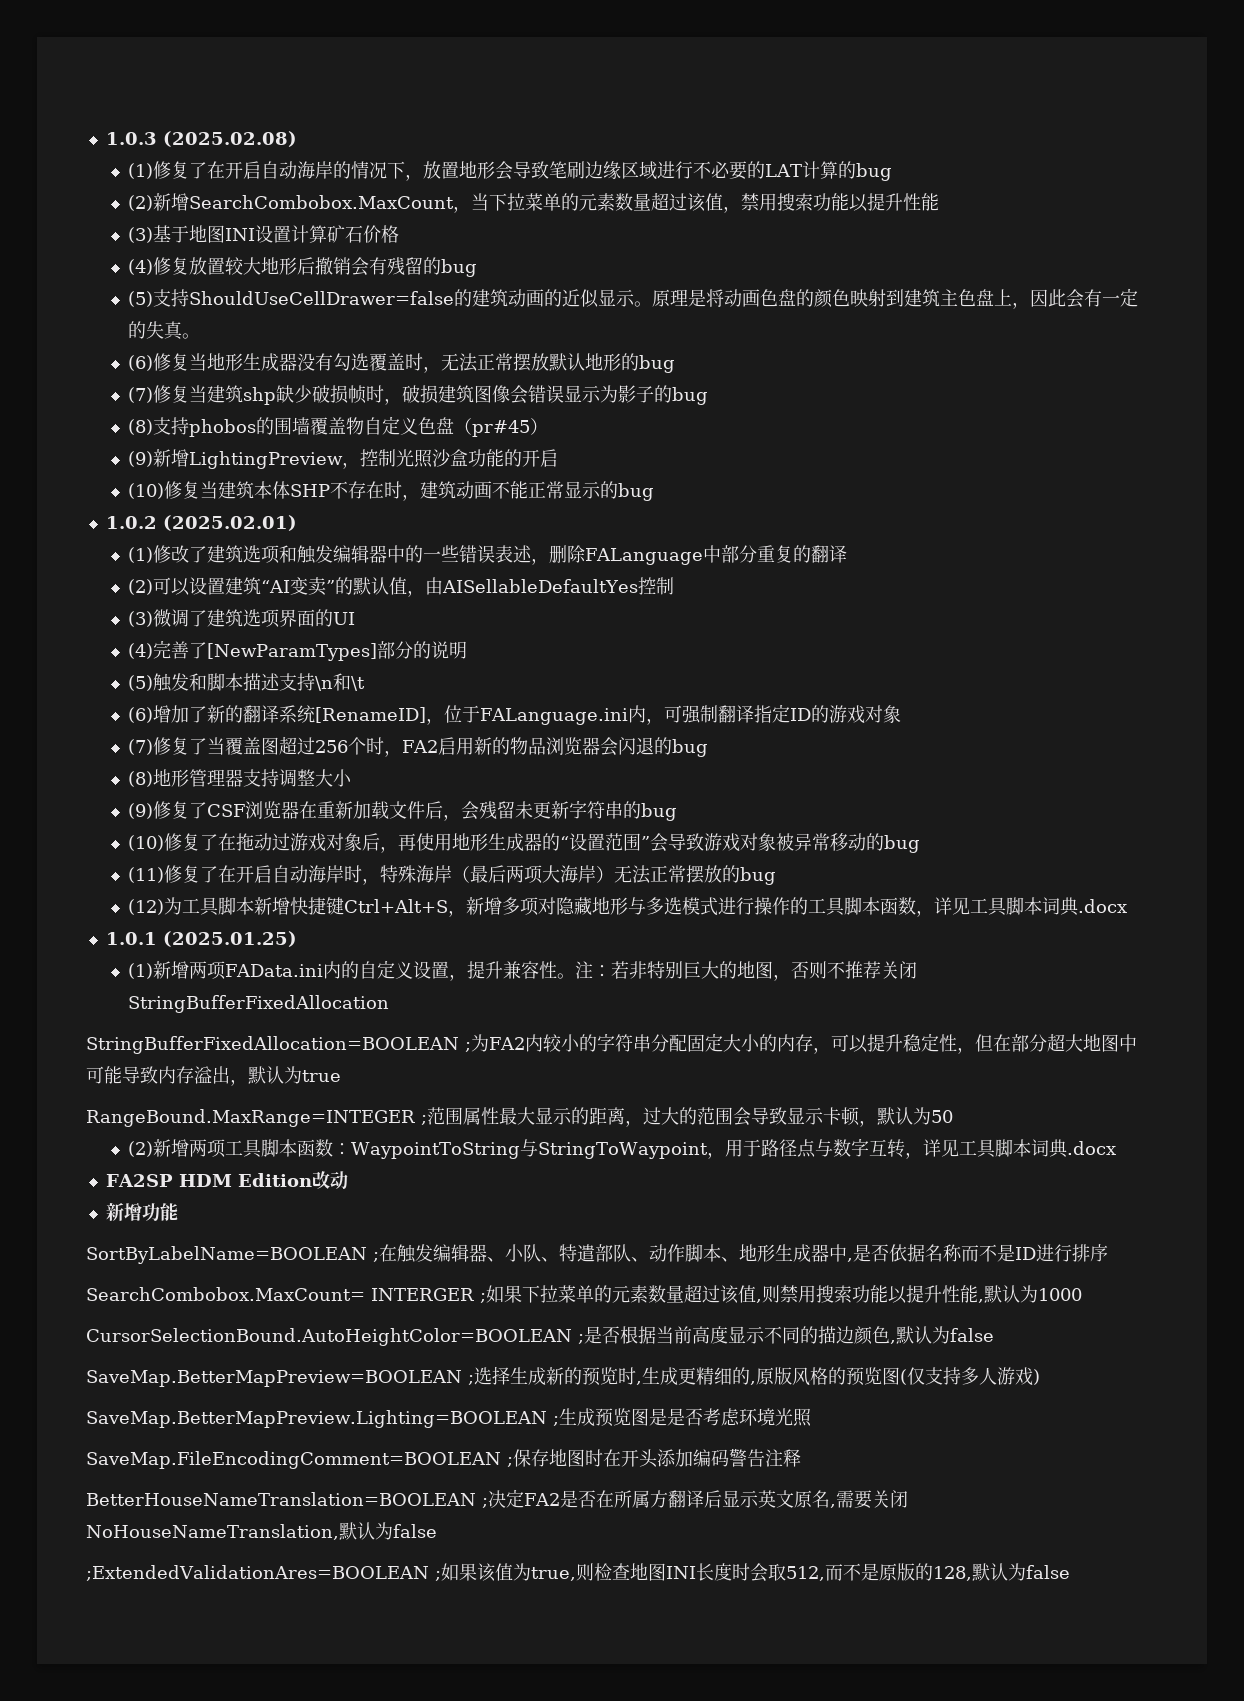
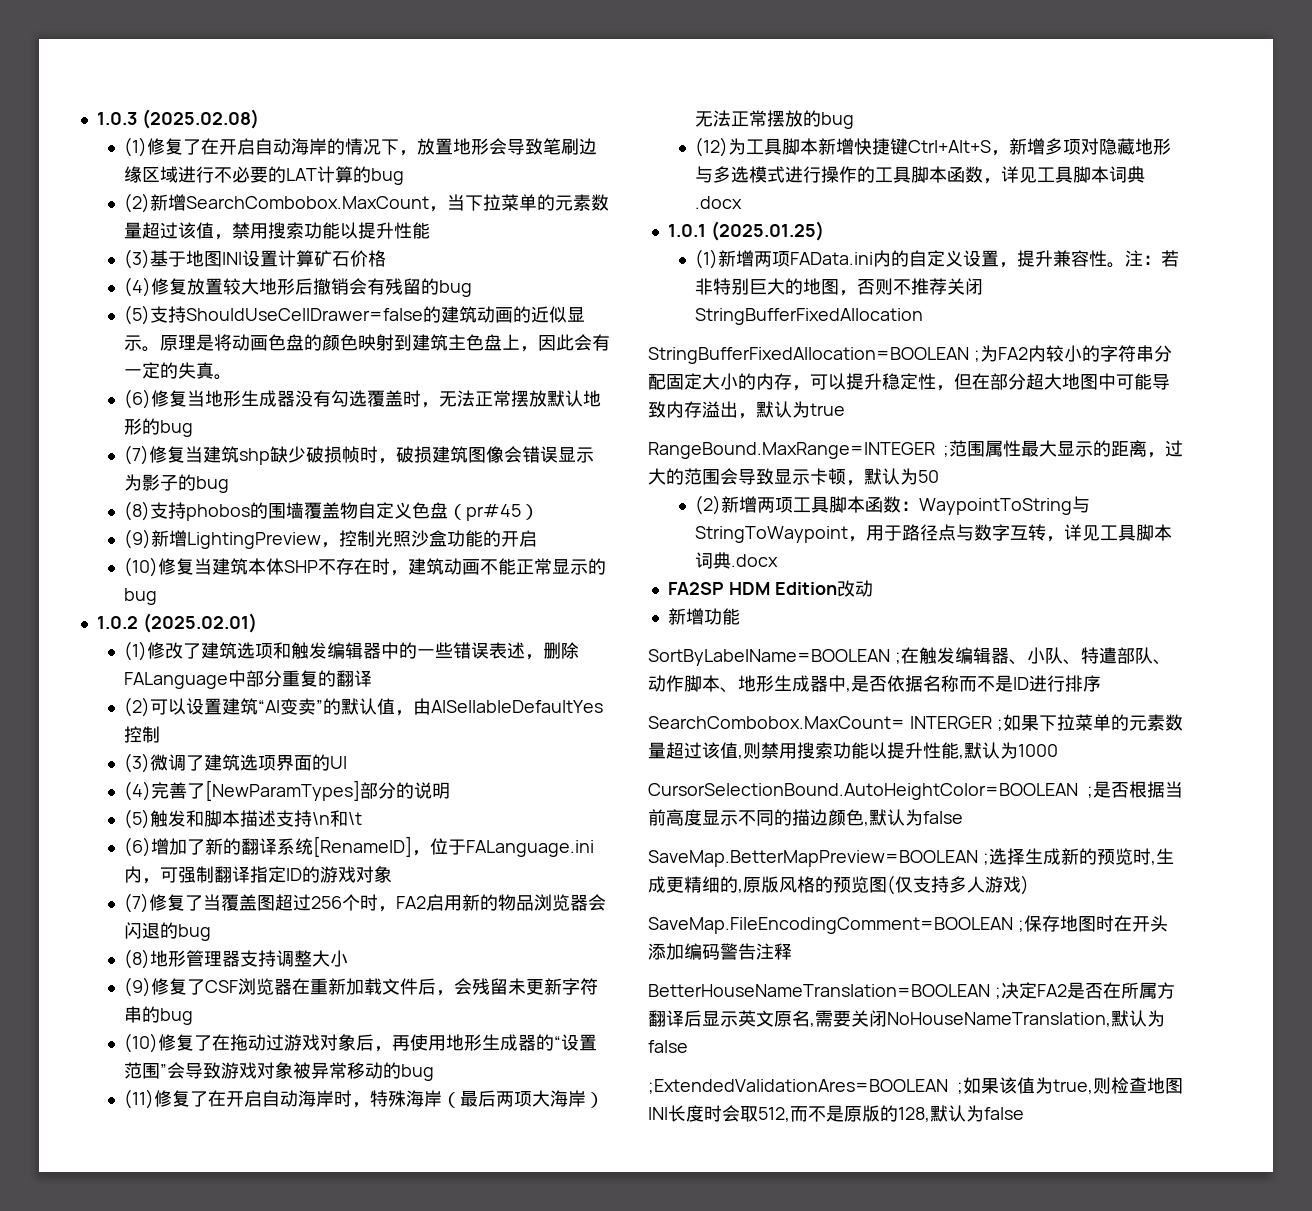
- SaveMap.BetterMapPreview.Lighting=BOOLEAN ;生成预览图是是否考虑环境光照

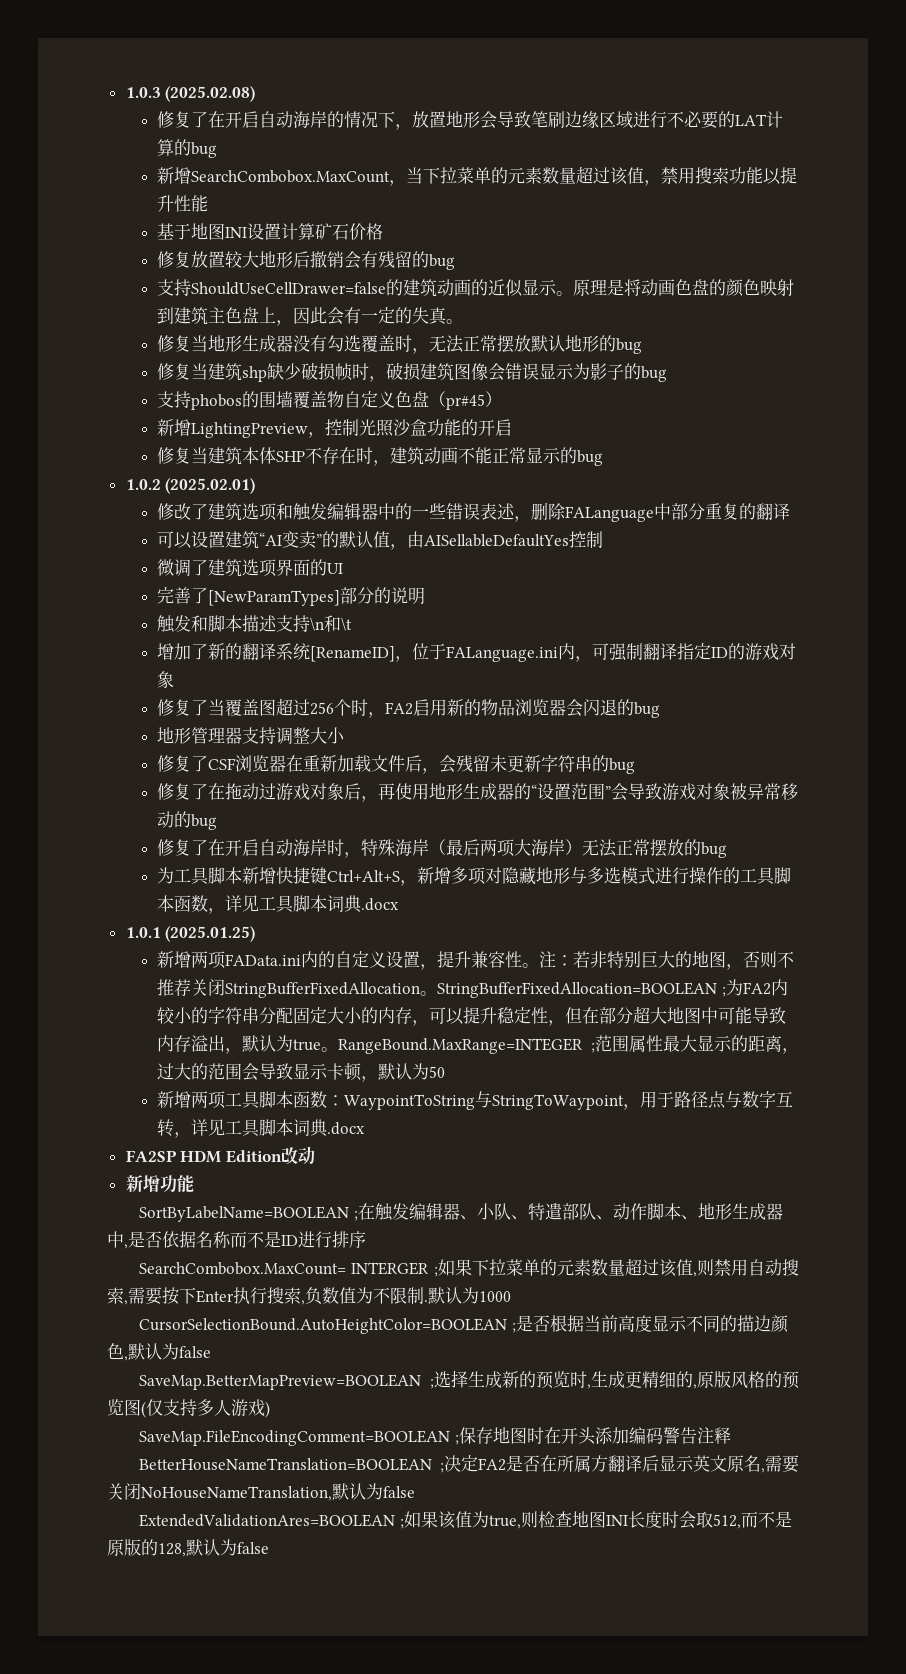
- (1)修复了在开启自动海岸的情况下，放置地形会导致笔刷边缘区域进行不必要的LAT计算的bug
+ 修复了在开启自动海岸的情况下，放置地形会导致笔刷边缘区域进行不必要的LAT计算的bug
- (2)新增SearchCombobox.MaxCount，当下拉菜单的元素数量超过该值，禁用搜索功能以提升性能
+ 新增SearchCombobox.MaxCount，当下拉菜单的元素数量超过该值，禁用搜索功能以提升性能
- (3)基于地图INI设置计算矿石价格
+ 基于地图INI设置计算矿石价格
- (4)修复放置较大地形后撤销会有残留的bug
+ 修复放置较大地形后撤销会有残留的bug
- (5)支持ShouldUseCellDrawer=false的建筑动画的近似显示。
+ 支持ShouldUseCellDrawer=false的建筑动画的近似显示。
- (6)修复当地形生成器没有勾选覆盖时，无法正常摆放默认地形的bug
+ 修复当地形生成器没有勾选覆盖时，无法正常摆放默认地形的bug
- (7)修复当建筑shp缺少破损帧时，破损建筑图像会错误显示为影子的bug
+ 修复当建筑shp缺少破损帧时，破损建筑图像会错误显示为影子的bug
- (8)支持phobos的围墙覆盖物自定义色盘（pr#45）
+ 支持phobos的围墙覆盖物自定义色盘（pr#45）
- (9)新增LightingPreview，控制光照沙盒功能的开启
+ 新增LightingPreview，控制光照沙盒功能的开启
- (10)修复当建筑本体SHP不存在时，建筑动画不能正常显示的bug
+ 修复当建筑本体SHP不存在时，建筑动画不能正常显示的bug
- (1)修改了建筑选项和触发编辑器中的一些错误表述，删除FALanguage中部分重复的翻译
+ 修改了建筑选项和触发编辑器中的一些错误表述，删除FALanguage中部分重复的翻译
- (2)可以设置建筑“AI变卖”的默认值，由AISellableDefaultYes控制
+ 可以设置建筑“AI变卖”的默认值，由AISellableDefaultYes控制
- (3)微调了建筑选项界面的UI
+ 微调了建筑选项界面的UI
- (4)完善了[NewParamTypes]部分的说明
+ 完善了[NewParamTypes]部分的说明
- (5)触发和脚本描述支持\n和\t
+ 触发和脚本描述支持\n和\t
- (6)增加了新的翻译系统[RenameID]，位于FALanguage.ini内，可强制翻译指定ID的游戏对象
+ 增加了新的翻译系统[RenameID]，位于FALanguage.ini内，可强制翻译指定ID的游戏对象
- (7)修复了当覆盖图超过256个时，FA2启用新的物品浏览器会闪退的bug
+ 修复了当覆盖图超过256个时，FA2启用新的物品浏览器会闪退的bug
- (8)地形管理器支持调整大小
+ 地形管理器支持调整大小
- (9)修复了CSF浏览器在重新加载文件后，会残留未更新字符串的bug
+ 修复了CSF浏览器在重新加载文件后，会残留未更新字符串的bug
- (10)修复了在拖动过游戏对象后，再使用地形生成器的“设置范围”会导致游戏对象被异常移动的bug
+ 修复了在拖动过游戏对象后，再使用地形生成器的“设置范围”会导致游戏对象被异常移动的bug
- (11)修复了在开启自动海岸时，特殊海岸（最后两项大海岸）无法正常摆放的bug
+ 修复了在开启自动海岸时，特殊海岸（最后两项大海岸）无法正常摆放的bug
- (12)为工具脚本新增快捷键Ctrl+Alt+S，新增多项对隐藏地形与多选模式进行操作的工具脚本函数，详见工具脚本词典.docx
+ 为工具脚本新增快捷键Ctrl+Alt+S，新增多项对隐藏地形与多选模式进行操作的工具脚本函数，详见工具脚本词典.docx
- (1)新增两项FAData.ini内的自定义设置，提升兼容性。
+ 新增两项FAData.ini内的自定义设置，提升兼容性。
- 注：若非特别巨大的地图，否则不推荐关闭StringBufferFixedAllocation
- StringBufferFixedAllocation=BOOLEAN ;为FA2内较小的字符串分配固定大小的内存，可以提升稳定性，但在部分超大地图中可能导致内存溢出，默认为true
- RangeBound.MaxRange=INTEGER ;范围属性最大显示的距离，过大的范围会导致显示卡顿，默认为50
+ 注：若非特别巨大的地图，否则不推荐关闭StringBufferFixedAllocation。StringBufferFixedAllocation=BOOLEAN ;为FA2内较小的字符串分配固定大小的内存，可以提升稳定性，但在部分超大地图中可能导致内存溢出，默认为true。RangeBound.MaxRange=INTEGER ;范围属性最大显示的距离，过大的范围会导致显示卡顿，默认为50
- (2)新增两项工具脚本函数：WaypointToString与StringToWaypoint，用于路径点与数字互转，详见工具脚本词典.docx
+ 新增两项工具脚本函数：WaypointToString与StringToWaypoint，用于路径点与数字互转，详见工具脚本词典.docx
- SearchCombobox.MaxCount= INTERGER ;如果下拉菜单的元素数量超过该值,则禁用搜索功能以提升性能,默认为1000
+ SearchCombobox.MaxCount= INTERGER ;如果下拉菜单的元素数量超过该值,则禁用自动搜索,需要按下Enter执行搜索,负数值为不限制.默认为1000
- ;ExtendedValidationAres=BOOLEAN ;如果该值为true,则检查地图INI长度时会取512,而不是原版的128,默认为false
+ ExtendedValidationAres=BOOLEAN ;如果该值为true,则检查地图INI长度时会取512,而不是原版的128,默认为false

